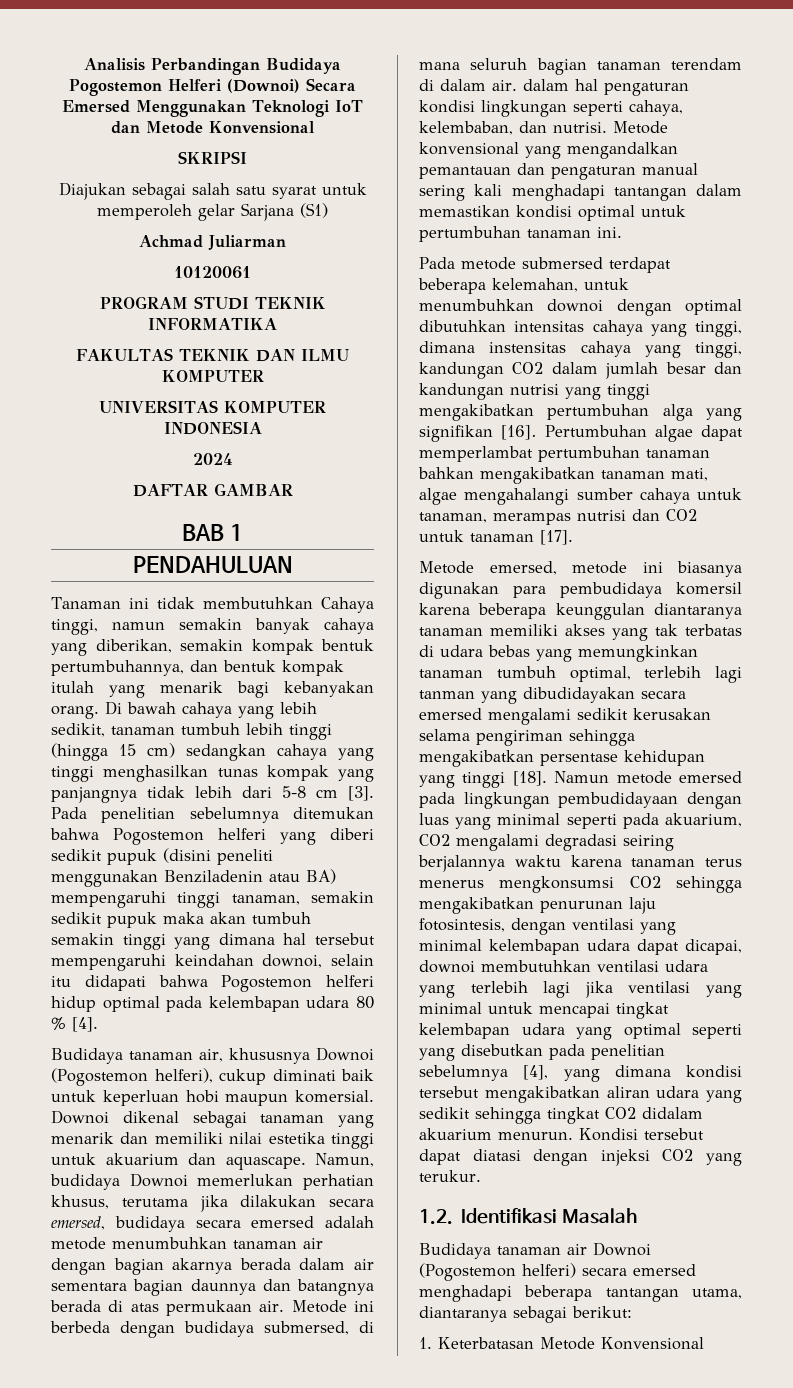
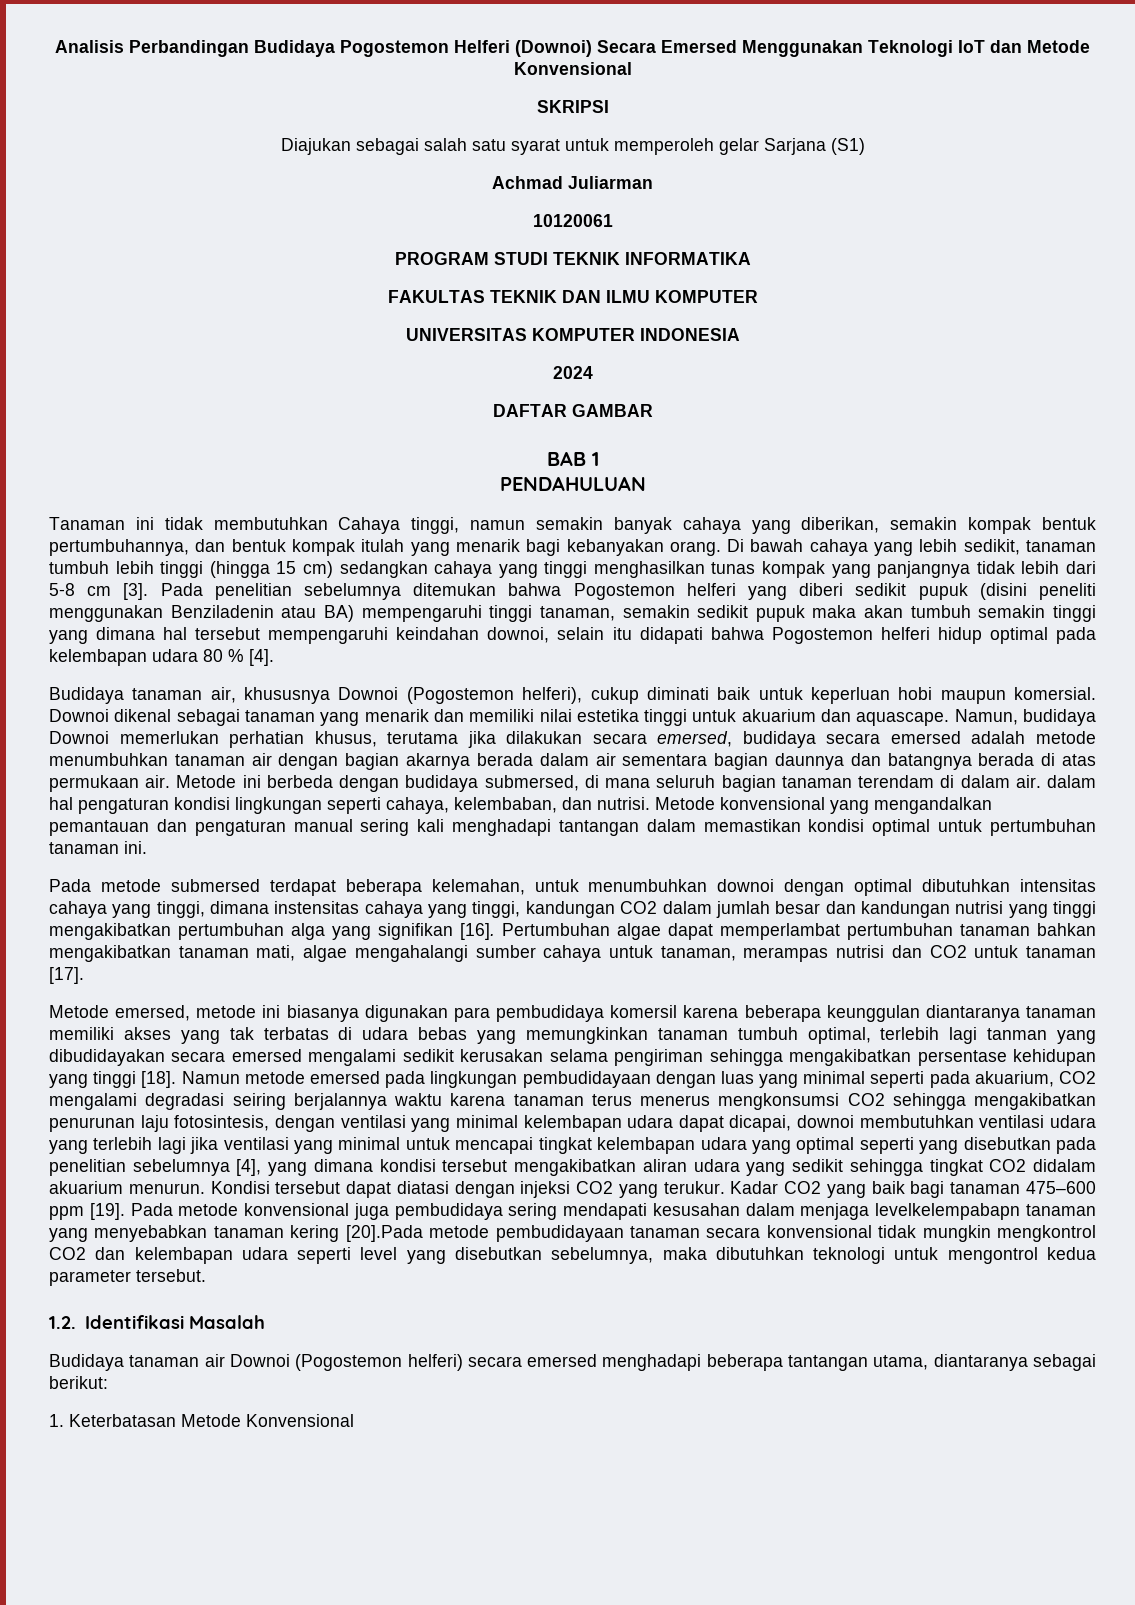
+ Kadar CO2 yang baik bagi tanaman 475–600 ppm [19]. Pada metode konvensional juga pembudidaya sering mendapati kesusahan dalam menjaga levelkelempabapn tanaman yang menyebabkan tanaman kering [20].Pada metode pembudidayaan tanaman secara konvensional tidak mungkin mengkontrol CO2 dan kelembapan udara seperti level yang disebutkan sebelumnya, maka dibutuhkan teknologi untuk mengontrol kedua parameter tersebut.

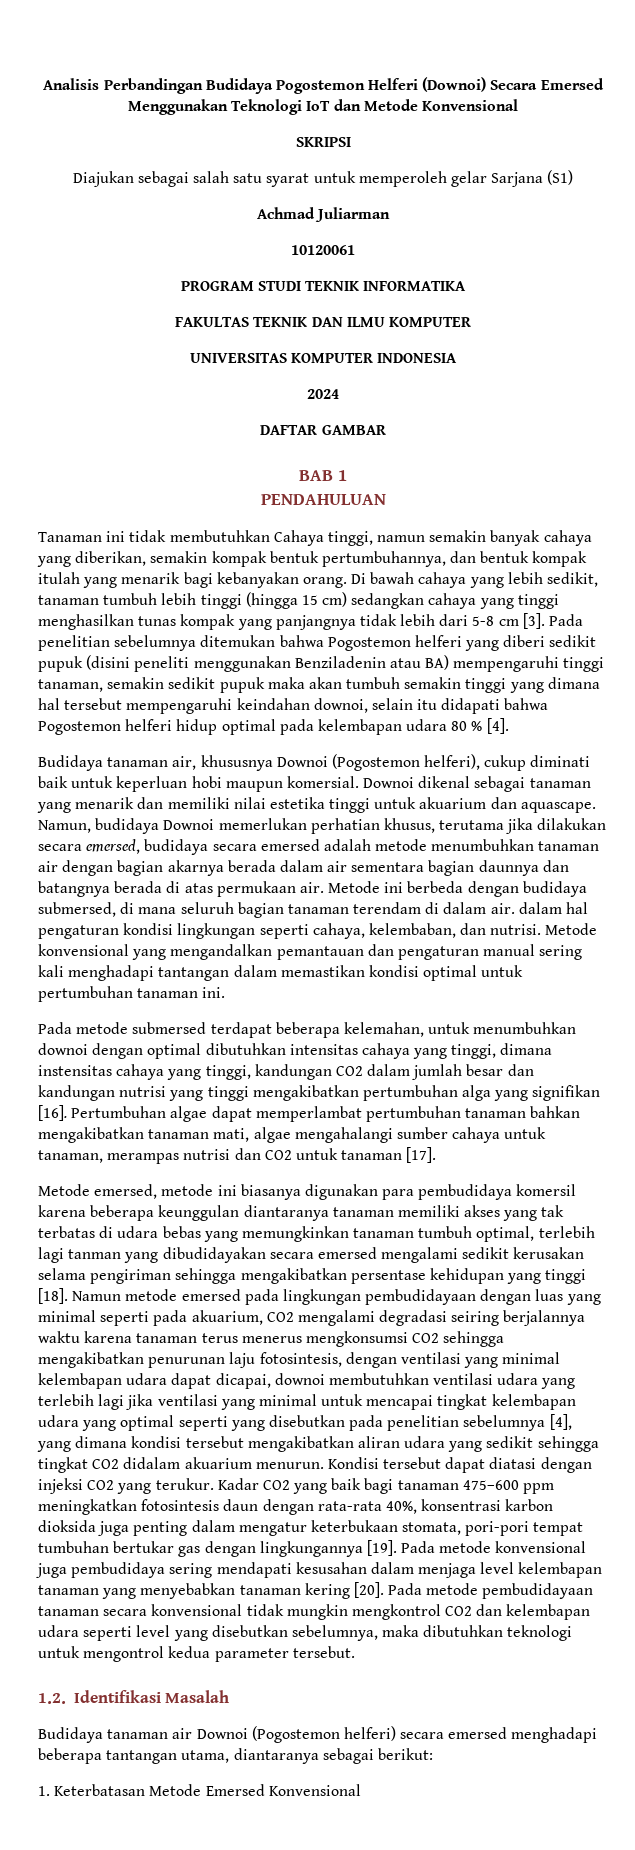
- Kadar CO2 yang baik bagi tanaman 475–600 ppm [19].
+ Kadar CO2 yang baik bagi tanaman 475–600 ppm meningkatkan fotosintesis daun dengan rata-rata 40%, konsentrasi karbon dioksida juga penting dalam mengatur keterbukaan stomata, pori-pori tempat tumbuhan bertukar gas dengan lingkungannya [19].
- Pada metode konvensional juga pembudidaya sering mendapati kesusahan dalam menjaga levelkelempabapn tanaman yang menyebabkan tanaman kering [20].Pada metode pembudidayaan tanaman secara konvensional tidak mungkin mengkontrol CO2 dan kelembapan udara seperti level yang disebutkan sebelumnya, maka dibutuhkan teknologi untuk mengontrol kedua parameter tersebut.
+ Pada metode konvensional juga pembudidaya sering mendapati kesusahan dalam menjaga level kelembapan tanaman yang menyebabkan tanaman kering [20]. Pada metode pembudidayaan tanaman secara konvensional tidak mungkin mengkontrol CO2 dan kelembapan udara seperti level yang disebutkan sebelumnya, maka dibutuhkan teknologi untuk mengontrol kedua parameter tersebut.
- 1. Keterbatasan Metode Konvensional
+ 1. Keterbatasan Metode Emersed Konvensional

